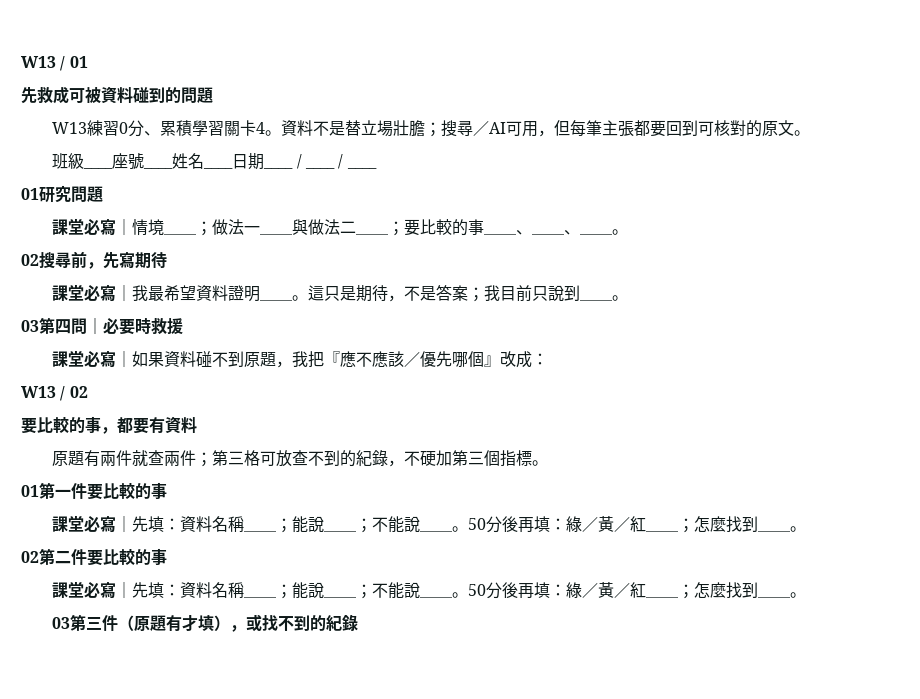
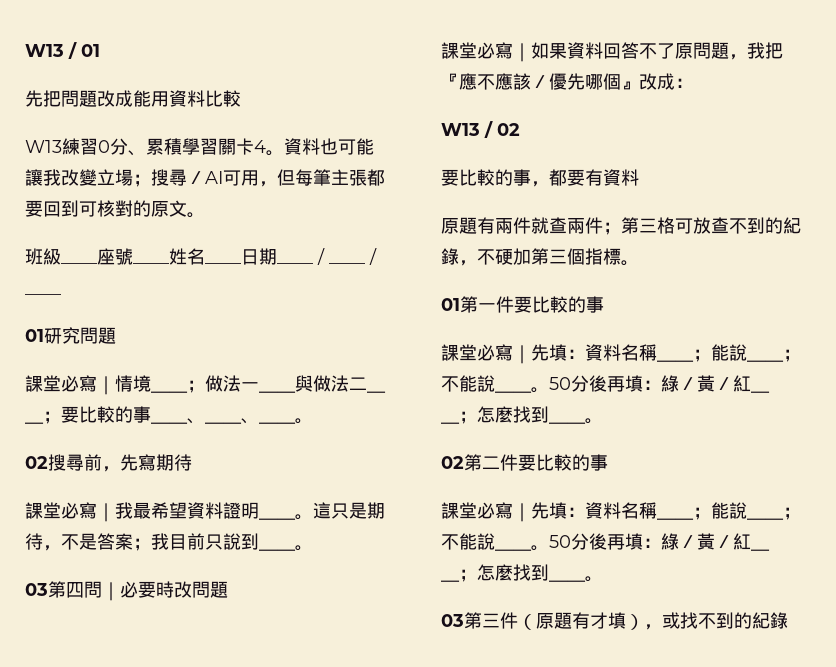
- 先救成可被資料碰到的問題
+ 先把問題改成能用資料比較
- 資料不是替立場壯膽；搜尋／AI可用，但每筆主張都要回到可核對的原文。
+ 資料也可能讓我改變立場；搜尋／AI可用，但每筆主張都要回到可核對的原文。
- 03第四問｜必要時救援
+ 03第四問｜必要時改問題
- 課堂必寫｜如果資料碰不到原題，我把『應不應該／優先哪個』改成：
+ 課堂必寫｜如果資料回答不了原問題，我把『應不應該／優先哪個』改成：

